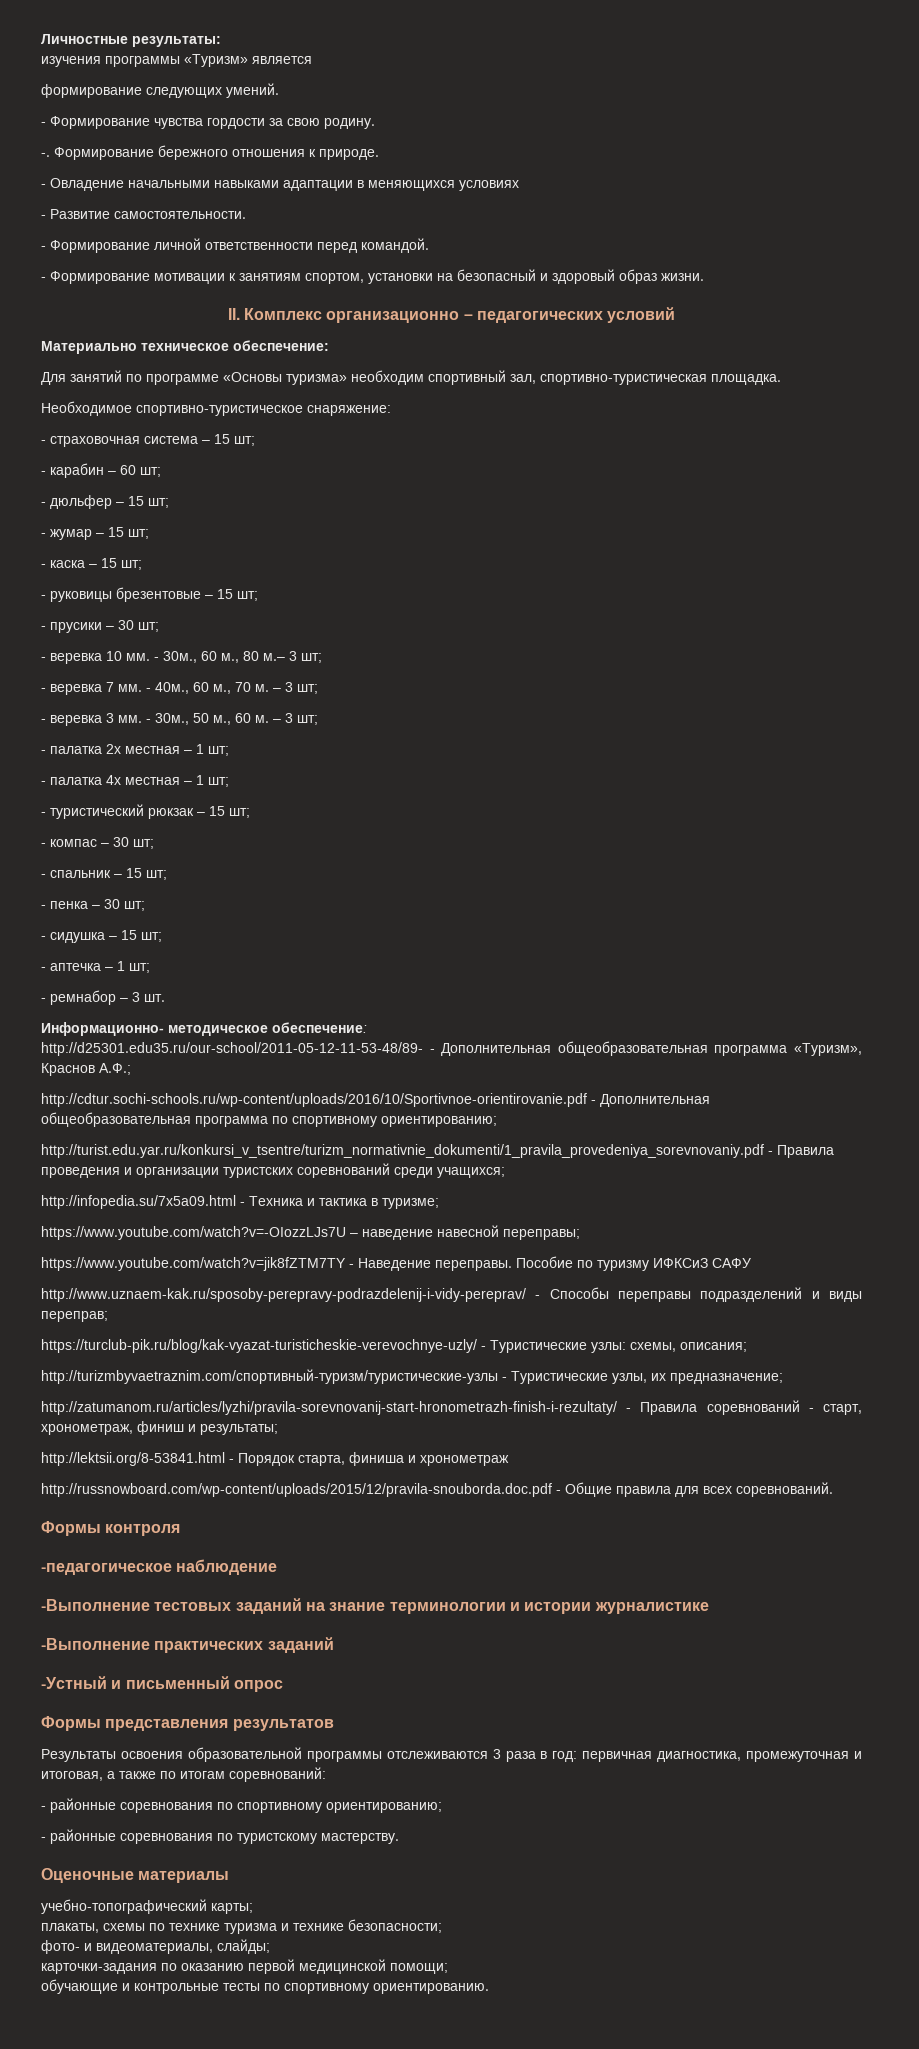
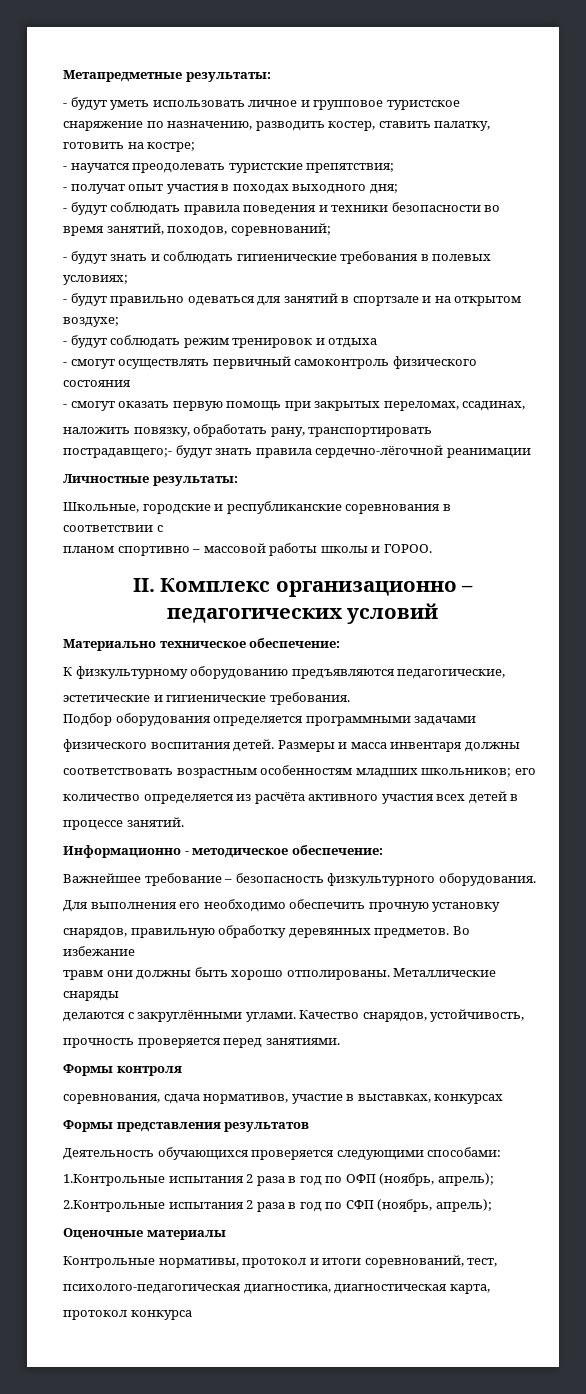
+ Метапредметные результаты:
+ - будут уметь использовать личное и групповое туристское снаряжение по назначению, разводить костер, ставить палатку, готовить на костре;
+ - научатся преодолевать туристские препятствия;
+ - получат опыт участия в походах выходного дня;
+ - будут соблюдать правила поведения и техники безопасности во время занятий, походов, соревнований;
+ - будут знать и соблюдать гигиенические требования в полевых условиях;
+ - будут правильно одеваться для занятий в спортзале и на открытом воздухе;
+ - будут соблюдать режим тренировок и отдыха
+ - смогут осуществлять первичный самоконтроль физического состояния
+ - смогут оказать первую помощь при закрытых переломах, ссадинах,
+ наложить повязку, обработать рану, транспортировать пострадавщего;- будут знать правила сердечно-лёгочной реанимации
  Личностные результаты:
- изучения программы «Туризм» является
- формирование следующих умений.
- - Формирование чувства гордости за свою родину.
- -. Формирование бережного отношения к природе.
- - Овладение начальными навыками адаптации в меняющихся условиях
- - Развитие самостоятельности.
- - Формирование личной ответственности перед командой.
- - Формирование мотивации к занятиям спортом, установки на безопасный и здоровый образ жизни.
+ Школьные, городские и республиканские соревнования в соответствии с
+ планом спортивно – массовой работы школы и ГОРОО.
- Для занятий по программе «Основы туризма» необходим спортивный зал, спортивно-туристическая площадка.
- Необходимое спортивно-туристическое снаряжение:
- - страховочная система – 15 шт;
- - карабин – 60 шт;
- - дюльфер – 15 шт;
- - жумар – 15 шт;
- - каска – 15 шт;
- - руковицы брезентовые – 15 шт;
- - прусики – 30 шт;
- - веревка 10 мм. - 30м., 60 м., 80 м.– 3 шт;
- - веревка 7 мм. - 40м., 60 м., 70 м. – 3 шт;
- - веревка 3 мм. - 30м., 50 м., 60 м. – 3 шт;
- - палатка 2х местная – 1 шт;
- - палатка 4х местная – 1 шт;
- - туристический рюкзак – 15 шт;
- - компас – 30 шт;
- - спальник – 15 шт;
- - пенка – 30 шт;
- - сидушка – 15 шт;
- - аптечка – 1 шт;
- - ремнабор – 3 шт.
- Информационно- методическое обеспечение:
- http://d25301.edu35.ru/our-school/2011-05-12-11-53-48/89- - Дополнительная общеобразовательная программа «Туризм», Краснов А.Ф.;
- http://cdtur.sochi-schools.ru/wp-content/uploads/2016/10/Sportivnoe-orientirovanie.pdf - Дополнительная общеобразовательная программа по спортивному ориентированию;
- http://turist.edu.yar.ru/konkursi_v_tsentre/turizm_normativnie_dokumenti/1_pravila_provedeniya_sorevnovaniy.pdf - Правила проведения и организации туристских соревнований среди учащихся;
- http://infopedia.su/7x5a09.html - Техника и тактика в туризме;
- https://www.youtube.com/watch?v=-OIozzLJs7U – наведение навесной переправы;
- https://www.youtube.com/watch?v=jik8fZTM7TY - Наведение переправы. Пособие по туризму ИФКСиЗ САФУ
- http://www.uznaem-kak.ru/sposoby-perepravy-podrazdelenij-i-vidy-pereprav/ - Способы переправы подразделений и виды переправ;
- https://turclub-pik.ru/blog/kak-vyazat-turisticheskie-verevochnye-uzly/ - Туристические узлы: схемы, описания;
- http://turizmbyvaetraznim.com/спортивный-туризм/туристические-узлы - Туристические узлы, их предназначение;
- http://zatumanom.ru/articles/lyzhi/pravila-sorevnovanij-start-hronometrazh-finish-i-rezultaty/ - Правила соревнований - старт, хронометраж, финиш и результаты;
- http://lektsii.org/8-53841.html - Порядок старта, финиша и хронометраж
- http://russnowboard.com/wp-content/uploads/2015/12/pravila-snouborda.doc.pdf - Общие правила для всех соревнований.
+ К физкультурному оборудованию предъявляются педагогические,
+ эстетические и гигиенические требования.
+ Подбор оборудования определяется программными задачами
+ физического воспитания детей. Размеры и масса инвентаря должны
+ соответствовать возрастным особенностям младших школьников; его
+ количество определяется из расчёта активного участия всех детей в
+ процессе занятий.
+ Информационно - методическое обеспечение:
+ Важнейшее требование – безопасность физкультурного оборудования.
+ Для выполнения его необходимо обеспечить прочную установку
+ снарядов, правильную обработку деревянных предметов. Во избежание
+ травм они должны быть хорошо отполированы. Металлические снаряды
+ делаются с закруглёнными углами. Качество снарядов, устойчивость,
+ прочность проверяется перед занятиями.
  Формы контроля
- -педагогическое наблюдение
- -Выполнение тестовых заданий на знание терминологии и истории журналистике
- -Выполнение практических заданий
- -Устный и письменный опрос
+ соревнования, сдача нормативов, участие в выставках, конкурсах
  Формы представления результатов
- Результаты освоения образовательной программы отслеживаются 3 раза в год: первичная диагностика, промежуточная и итоговая, а также по итогам соревнований:
- - районные соревнования по спортивному ориентированию;
- - районные соревнования по туристскому мастерству.
+ Деятельность обучающихся проверяется следующими способами:
+ 1.Контрольные испытания 2 раза в год по ОФП (ноябрь, апрель);
+ 2.Контрольные испытания 2 раза в год по СФП (ноябрь, апрель);
  Оценочные материалы
- учебно-топографический карты;
- плакаты, схемы по технике туризма и технике безопасности;
- фото- и видеоматериалы, слайды;
- карточки-задания по оказанию первой медицинской помощи;
- обучающие и контрольные тесты по спортивному ориентированию.
+ Контрольные нормативы, протокол и итоги соревнований, тест,
+ психолого-педагогическая диагностика, диагностическая карта,
+ протокол конкурса

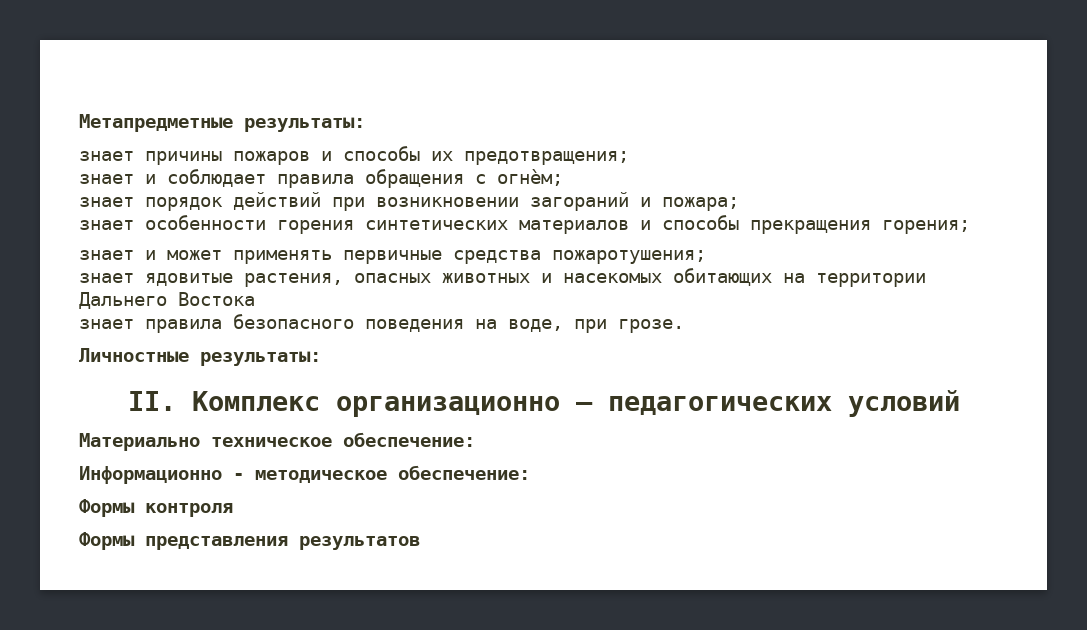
- - будут уметь использовать личное и групповое туристское снаряжение по назначению, разводить костер, ставить палатку, готовить на костре;
- - научатся преодолевать туристские препятствия;
- - получат опыт участия в походах выходного дня;
- - будут соблюдать правила поведения и техники безопасности во время занятий, походов, соревнований;
- - будут знать и соблюдать гигиенические требования в полевых условиях;
- - будут правильно одеваться для занятий в спортзале и на открытом воздухе;
- - будут соблюдать режим тренировок и отдыха
- - смогут осуществлять первичный самоконтроль физического состояния
- - смогут оказать первую помощь при закрытых переломах, ссадинах,
- наложить повязку, обработать рану, транспортировать пострадавщего;- будут знать правила сердечно-лёгочной реанимации
+ знает причины пожаров и способы их предотвращения;
+ знает и соблюдает правила обращения с огнѐм;
+ знает порядок действий при возникновении загораний и пожара;
+ знает особенности горения синтетических материалов и способы прекращения горения;
+ знает и может применять первичные средства пожаротушения;
+ знает ядовитые растения, опасных животных и насекомых обитающих на территории Дальнего Востока
+ знает правила безопасного поведения на воде, при грозе.
  Личностные результаты:
- Школьные, городские и республиканские соревнования в соответствии с
- планом спортивно – массовой работы школы и ГОРОО.
- К физкультурному оборудованию предъявляются педагогические,
- эстетические и гигиенические требования.
- Подбор оборудования определяется программными задачами
- физического воспитания детей. Размеры и масса инвентаря должны
- соответствовать возрастным особенностям младших школьников; его
- количество определяется из расчёта активного участия всех детей в
- процессе занятий.
  Информационно - методическое обеспечение:
- Важнейшее требование – безопасность физкультурного оборудования.
- Для выполнения его необходимо обеспечить прочную установку
- снарядов, правильную обработку деревянных предметов. Во избежание
- травм они должны быть хорошо отполированы. Металлические снаряды
- делаются с закруглёнными углами. Качество снарядов, устойчивость,
- прочность проверяется перед занятиями.
  Формы контроля
- соревнования, сдача нормативов, участие в выставках, конкурсах
  Формы представления результатов
- Деятельность обучающихся проверяется следующими способами:
- 1.Контрольные испытания 2 раза в год по ОФП (ноябрь, апрель);
- 2.Контрольные испытания 2 раза в год по СФП (ноябрь, апрель);
- Оценочные материалы
- Контрольные нормативы, протокол и итоги соревнований, тест,
- психолого-педагогическая диагностика, диагностическая карта,
- протокол конкурса

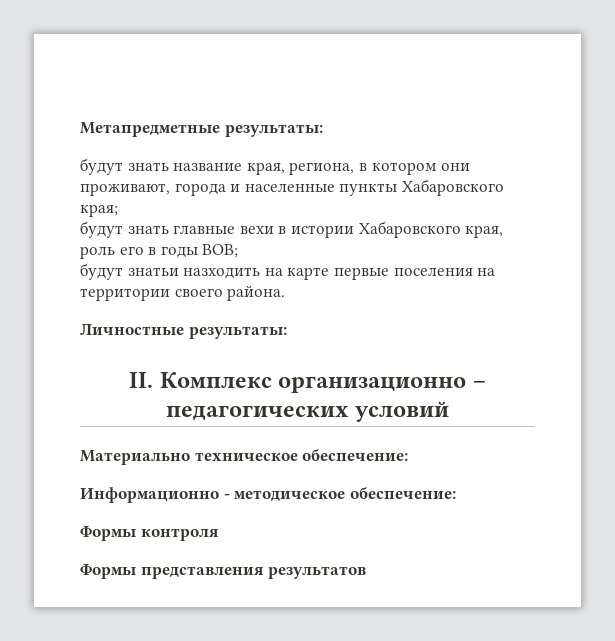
- знает причины пожаров и способы их предотвращения;
- знает и соблюдает правила обращения с огнѐм;
- знает порядок действий при возникновении загораний и пожара;
- знает особенности горения синтетических материалов и способы прекращения горения;
- знает и может применять первичные средства пожаротушения;
- знает ядовитые растения, опасных животных и насекомых обитающих на территории Дальнего Востока
- знает правила безопасного поведения на воде, при грозе.
+ будут знать название края, региона, в котором они проживают, города и населенные пункты Хабаровского края;
+ будут знать главные вехи в истории Хабаровского края, роль его в годы ВОВ;
+ будут знатьи назходить на карте первые поселения на территории своего района.

